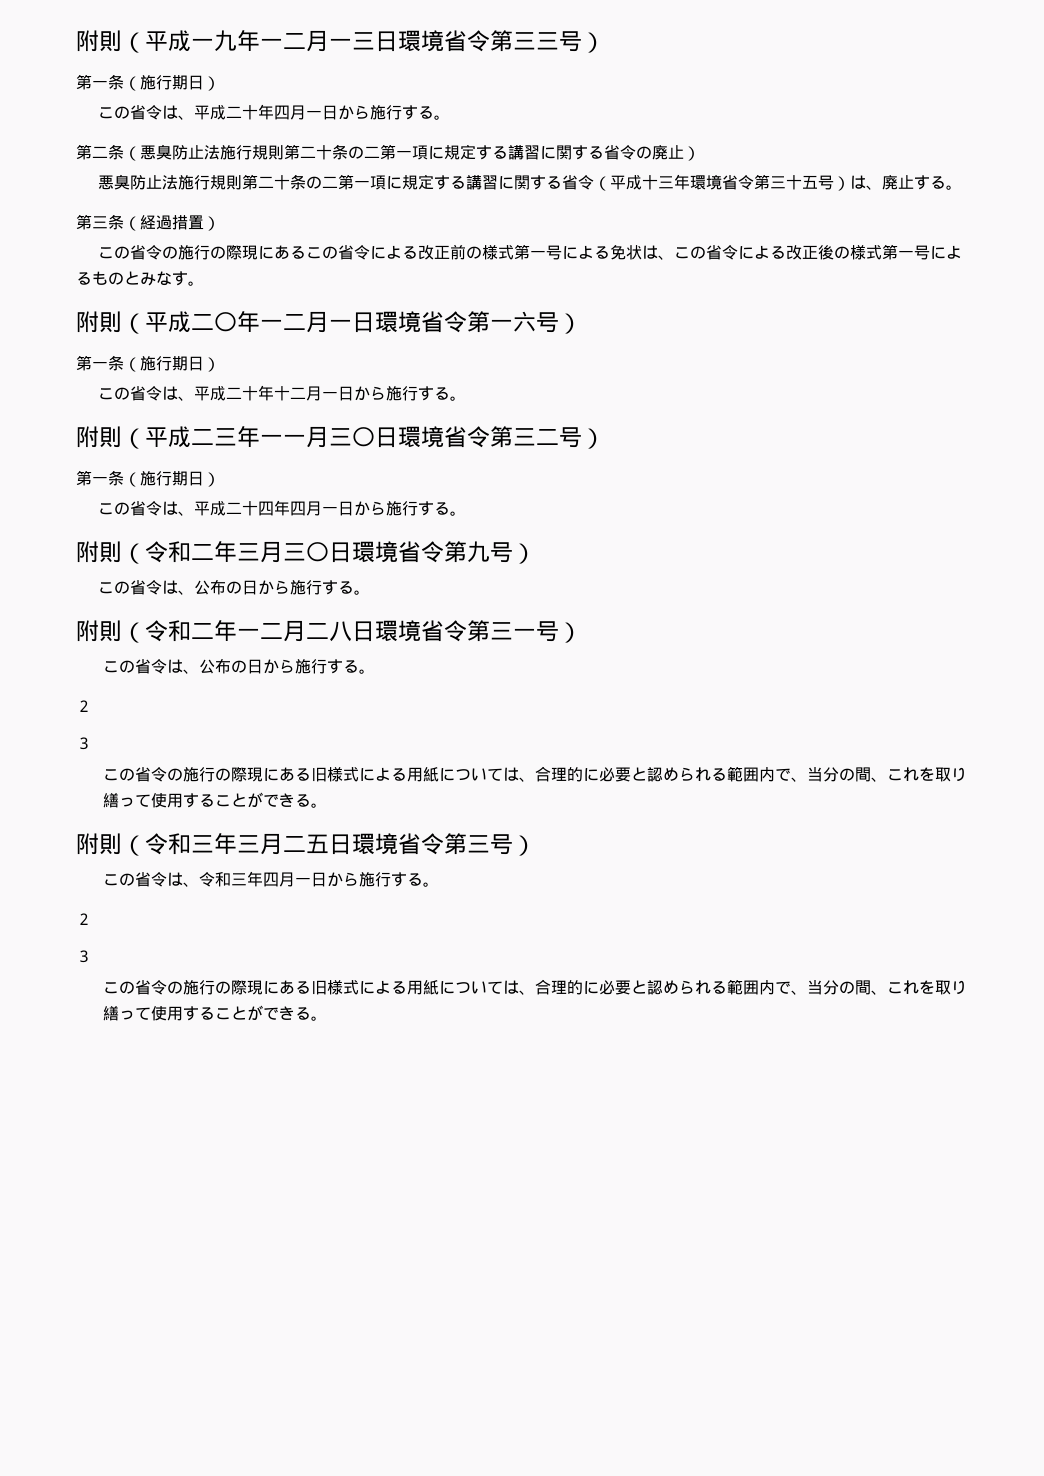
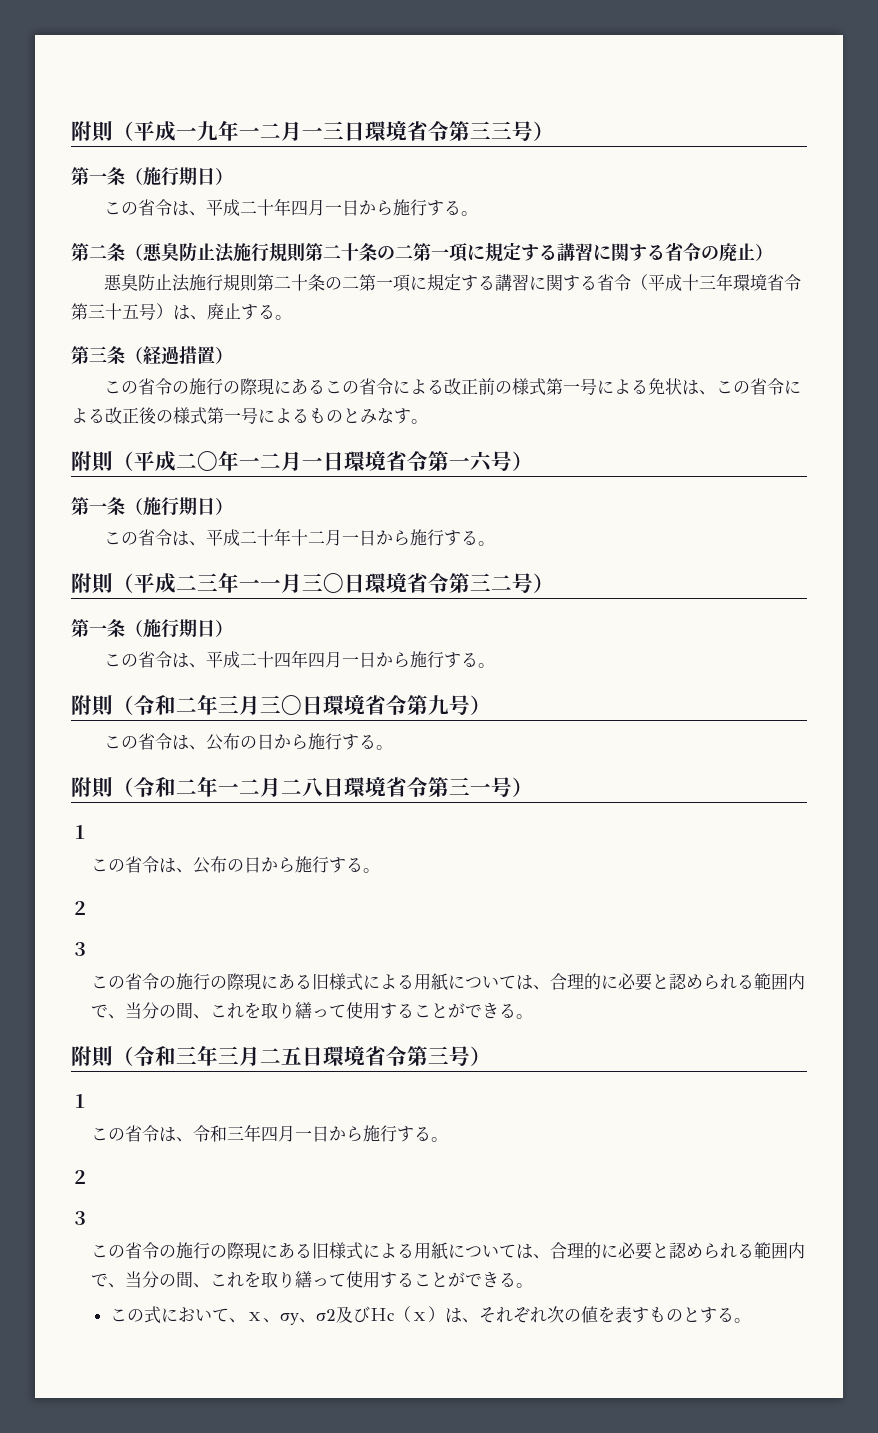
  附則（令和二年一二月二八日環境省令第三一号）
+ １
  附則（令和三年三月二五日環境省令第三号）
+ １
+ この式において、ｘ、σy、σ2及びＨc（ｘ）は、それぞれ次の値を表すものとする。

